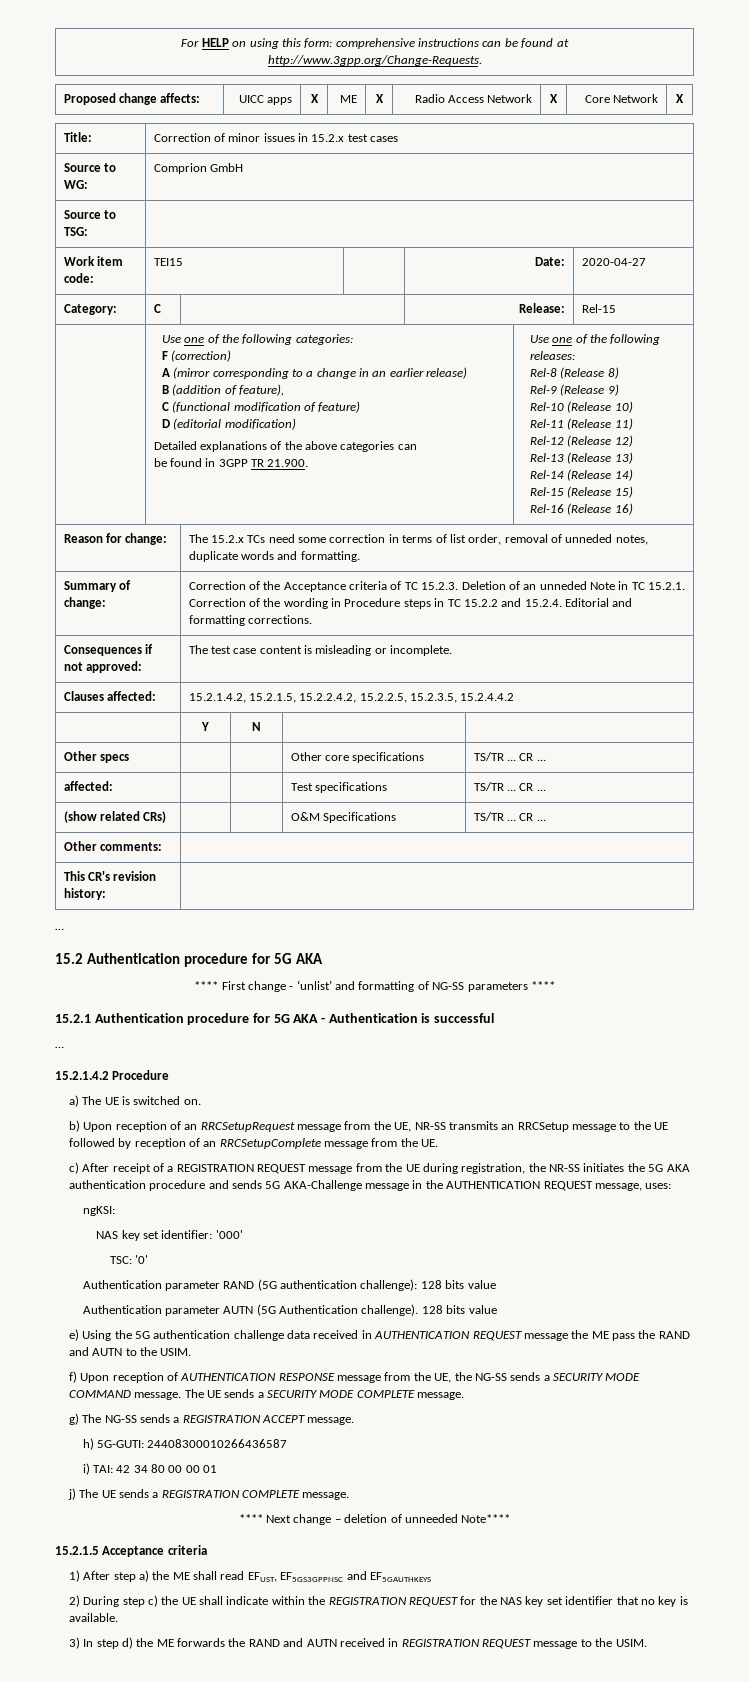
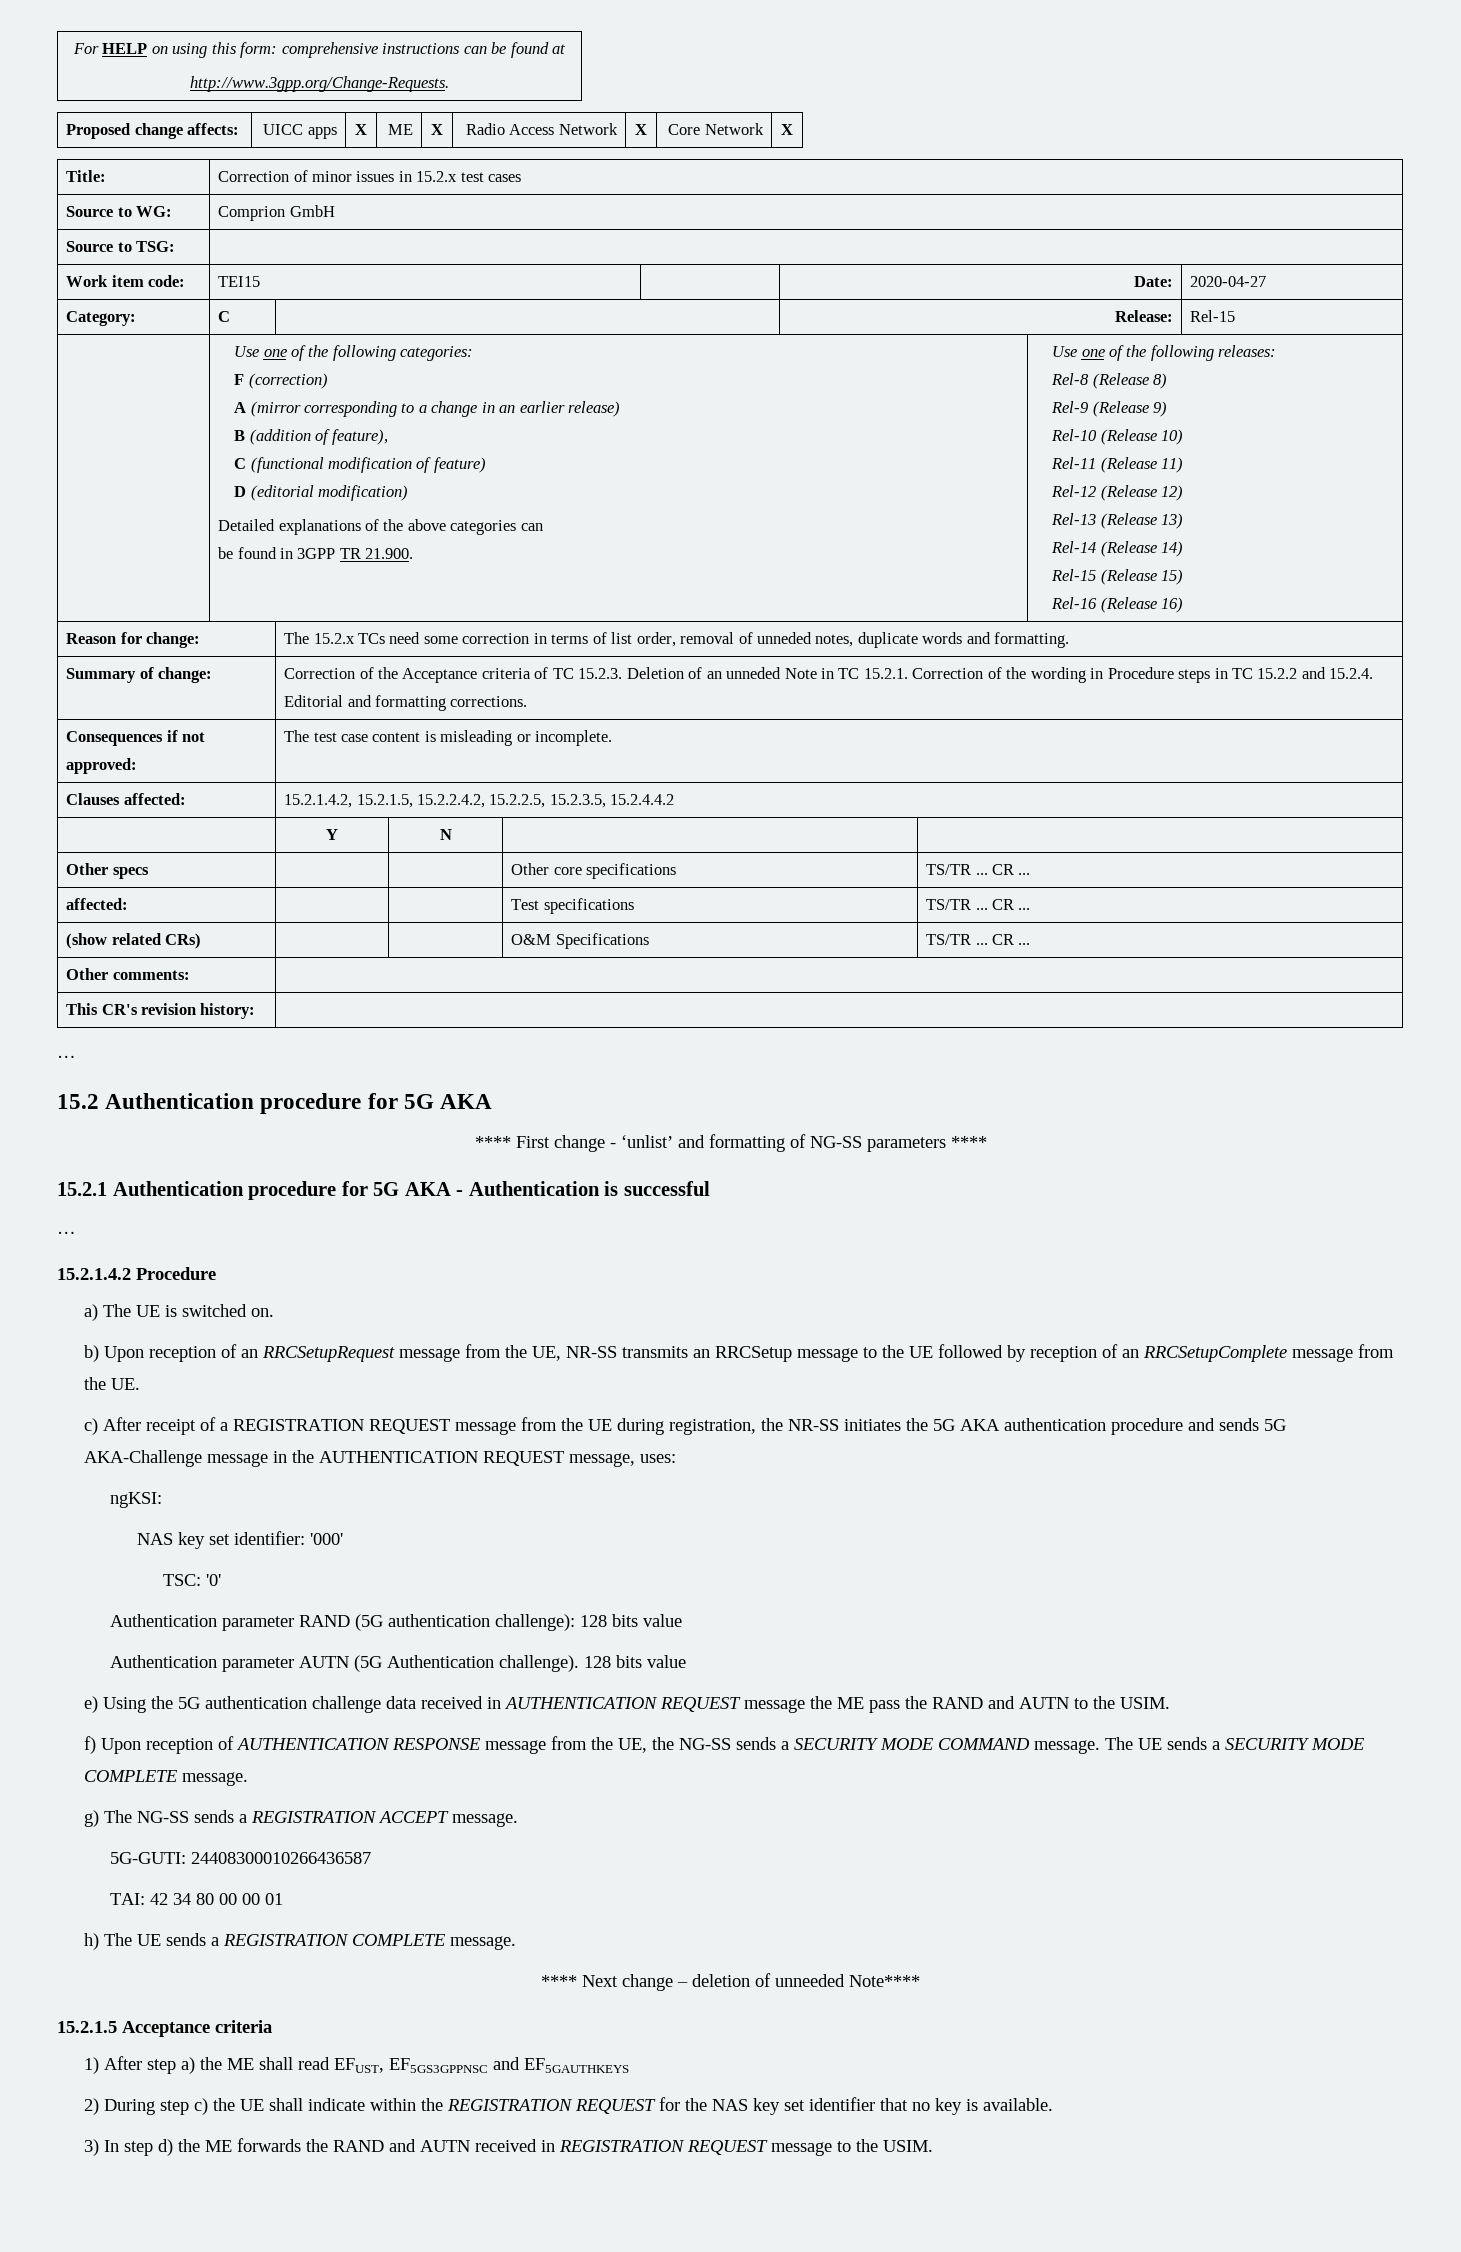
- h) 5G-GUTI: 24408300010266436587
+ 5G-GUTI: 24408300010266436587
- i) TAI: 42 34 80 00 00 01
+ TAI: 42 34 80 00 00 01
- j) The UE sends a REGISTRATION COMPLETE message.
+ h) The UE sends a REGISTRATION COMPLETE message.

